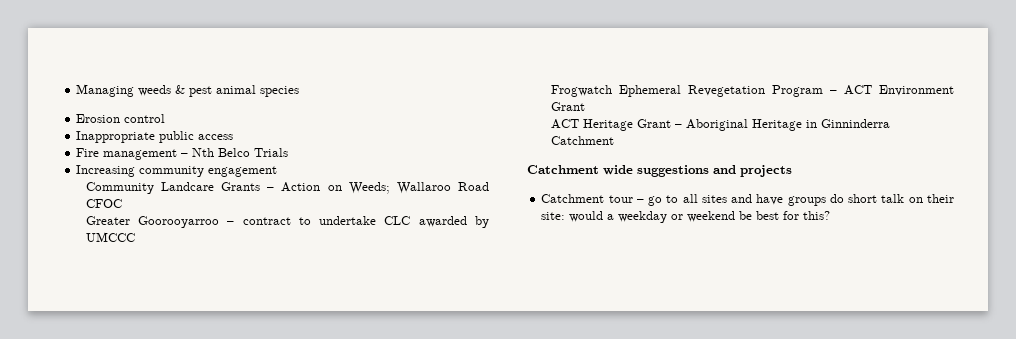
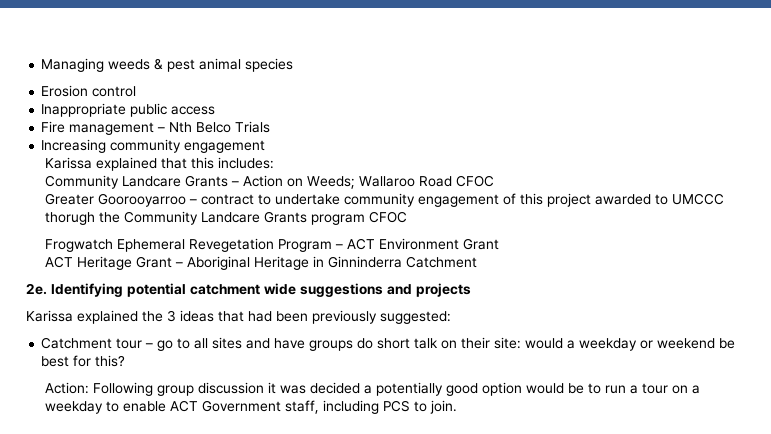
+ Karissa explained that this includes:
- Greater Goorooyarroo – contract to undertake CLC awarded by UMCCC
+ Greater Goorooyarroo – contract to undertake community engagement of this project awarded to UMCCC thorugh the Community Landcare Grants program CFOC
- Catchment wide suggestions and projects
+ 2e. Identifying potential catchment wide suggestions and projects
+ Karissa explained the 3 ideas that had been previously suggested:
+ Action: Following group discussion it was decided a potentially good option would be to run a tour on a weekday to enable ACT Government staff, including PCS to join.

